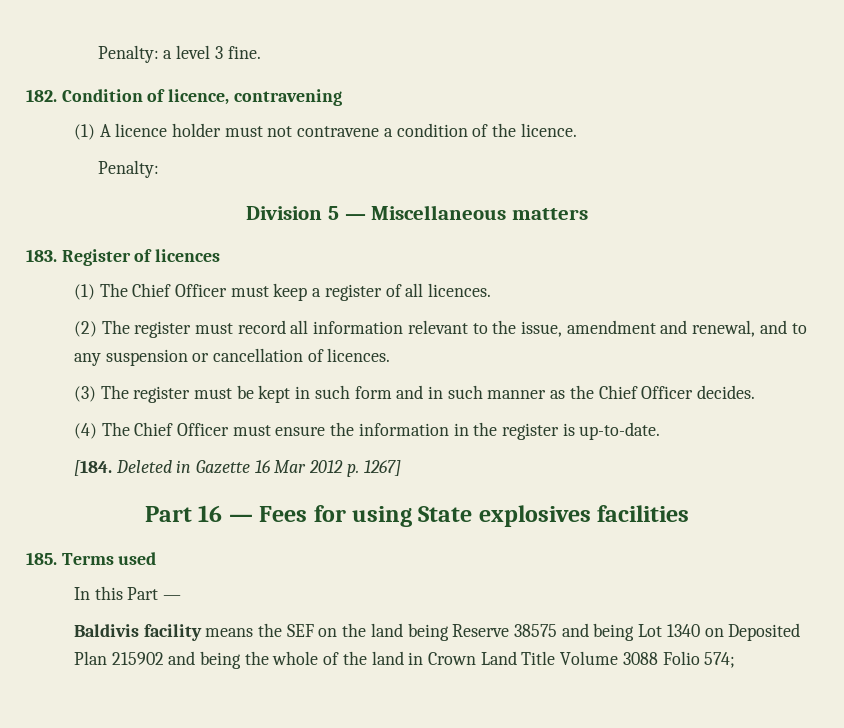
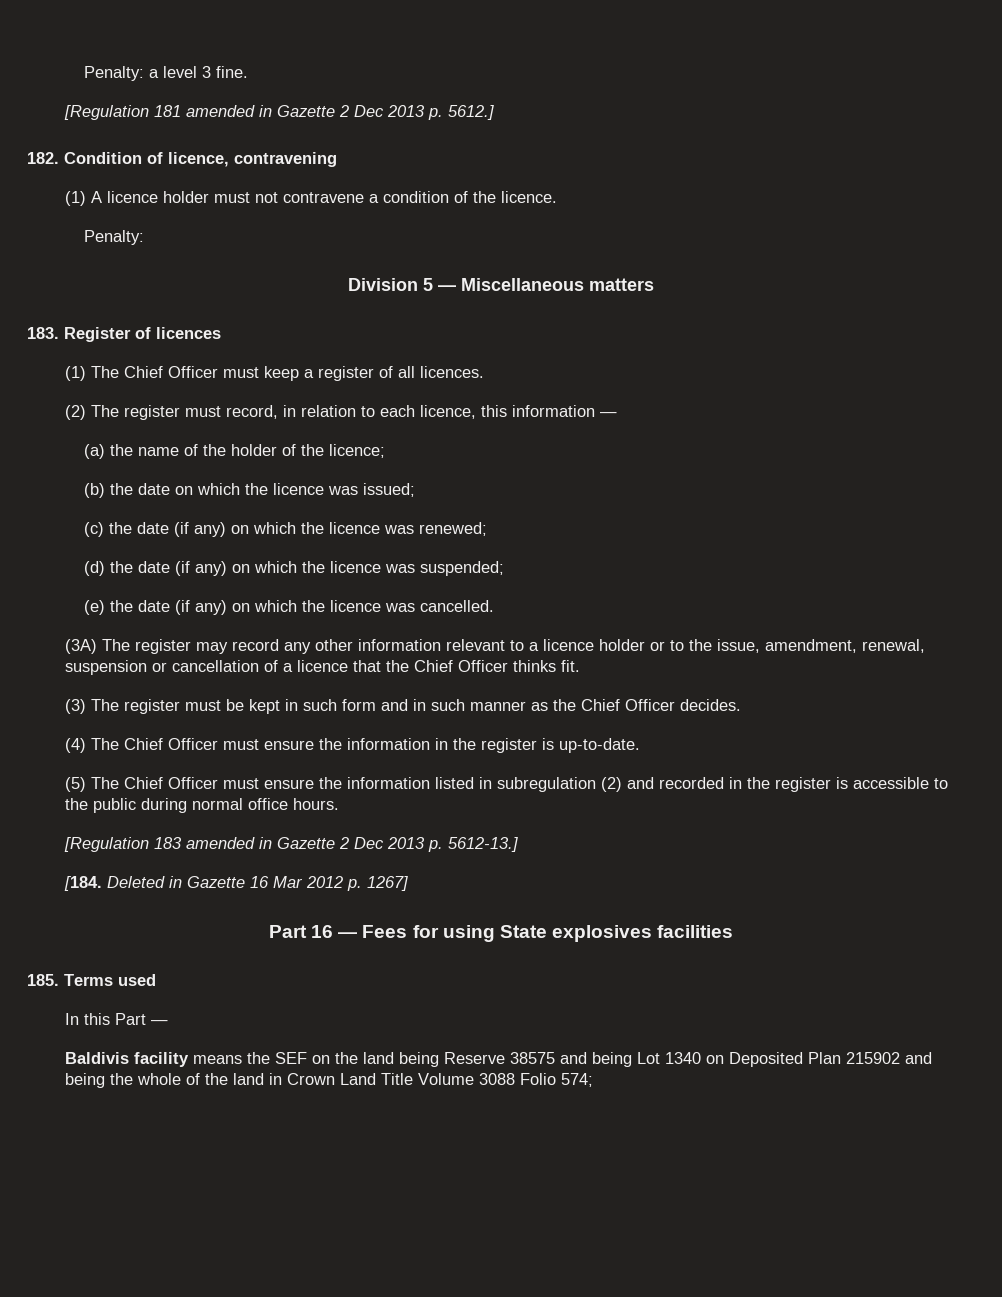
+ [Regulation 181 amended in Gazette 2 Dec 2013 p. 5612.]
- (2) The register must record all information relevant to the issue, amendment and renewal, and to any suspension or cancellation of licences.
+ (2) The register must record, in relation to each licence, this information —
+ (a) the name of the holder of the licence;
+ (b) the date on which the licence was issued;
+ (c) the date (if any) on which the licence was renewed;
+ (d) the date (if any) on which the licence was suspended;
+ (e) the date (if any) on which the licence was cancelled.
+ (3A) The register may record any other information relevant to a licence holder or to the issue, amendment, renewal, suspension or cancellation of a licence that the Chief Officer thinks fit.
+ (5) The Chief Officer must ensure the information listed in subregulation (2) and recorded in the register is accessible to the public during normal office hours.
+ [Regulation 183 amended in Gazette 2 Dec 2013 p. 5612-13.]

